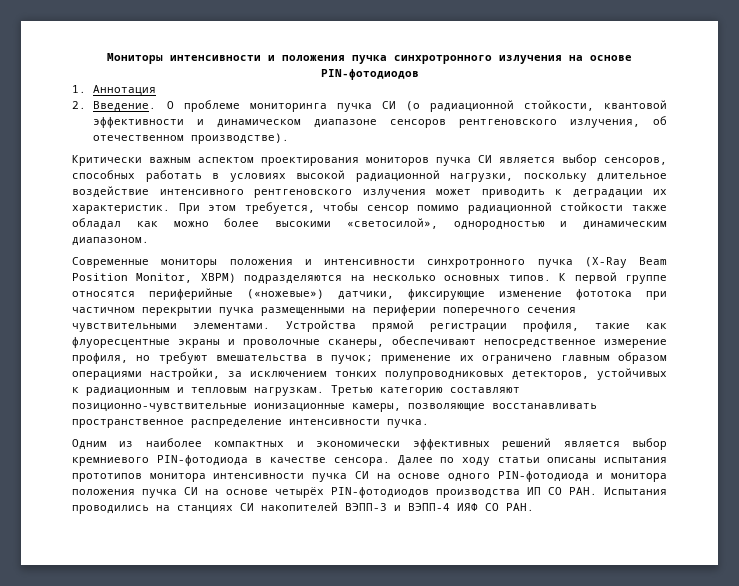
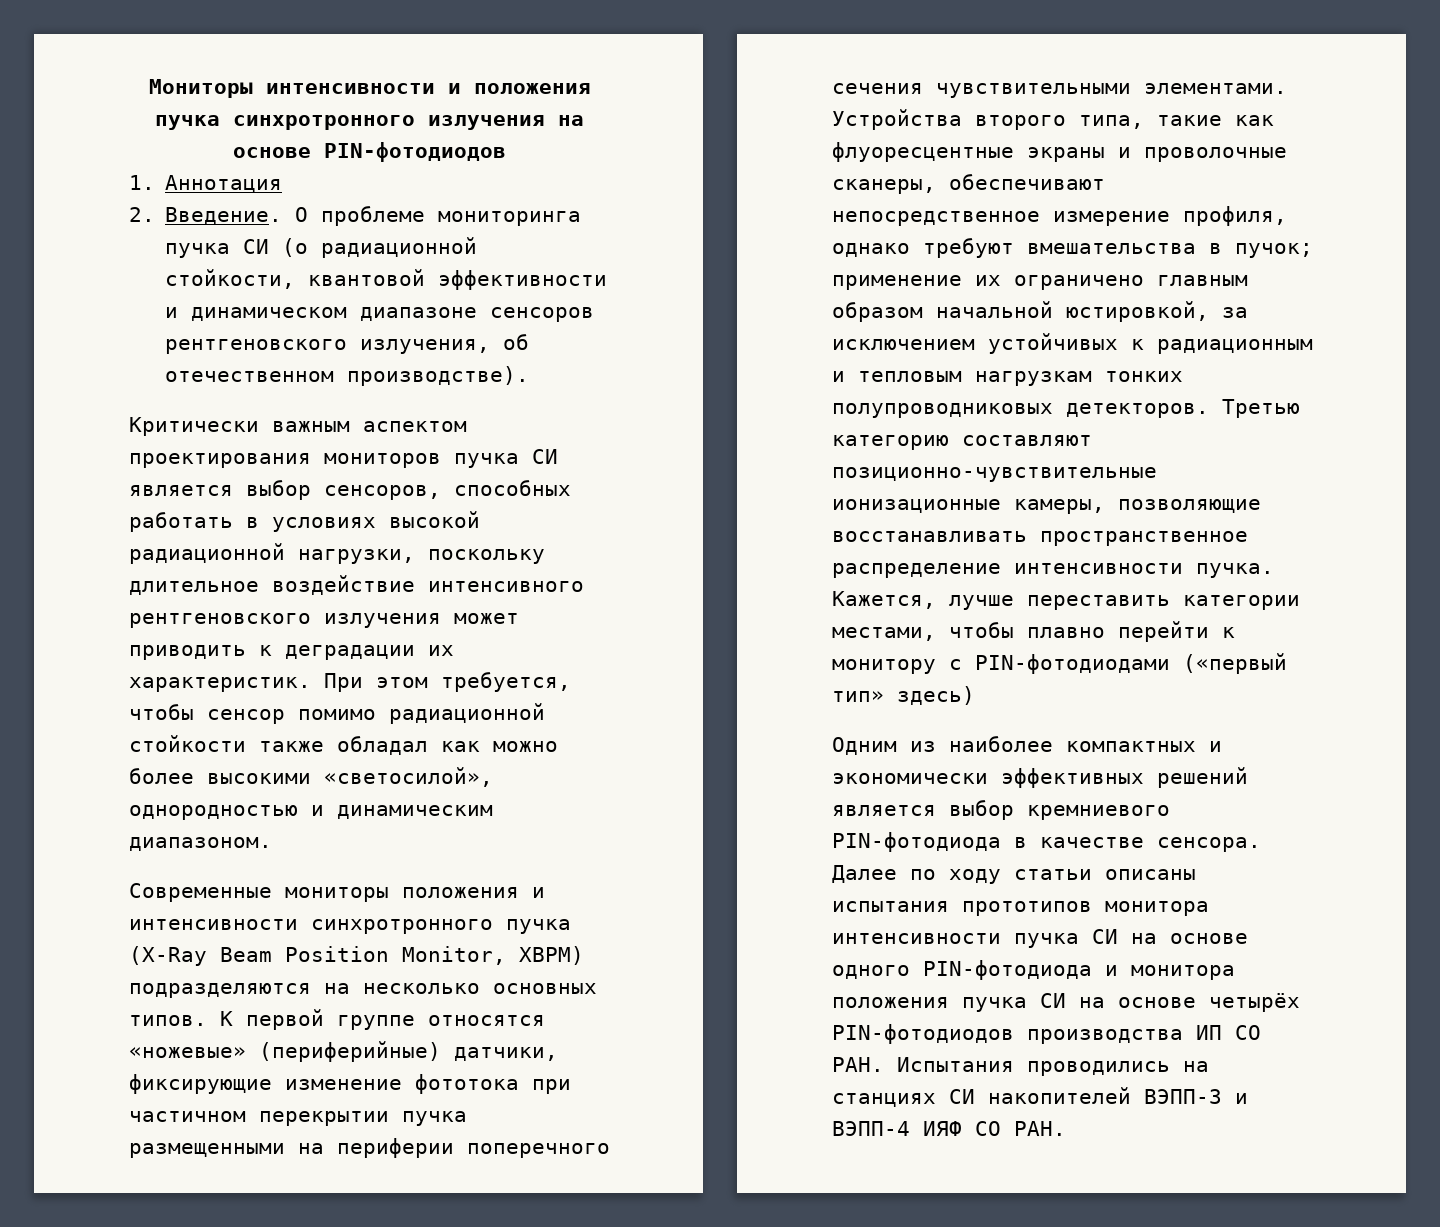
- К первой группе относятся периферийные («ножевые») датчики, фиксирующие изменение фототока при частичном перекрытии пучка размещенными на периферии поперечного сечения чувствительными элементами.
+ К первой группе относятся «ножевые» (периферийные) датчики, фиксирующие изменение фототока при частичном перекрытии пучка размещенными на периферии поперечного сечения чувствительными элементами.
- Устройства прямой регистрации профиля, такие как флуоресцентные экраны и проволочные сканеры, обеспечивают непосредственное измерение профиля, но требуют вмешательства в пучок; применение их ограничено главным образом операциями настройки, за исключением тонких полупроводниковых детекторов, устойчивых к радиационным и тепловым нагрузкам.
+ Устройства второго типа, такие как флуоресцентные экраны и проволочные сканеры, обеспечивают непосредственное измерение профиля, однако требуют вмешательства в пучок; применение их ограничено главным образом начальной юстировкой, за исключением устойчивых к радиационным и тепловым нагрузкам тонких полупроводниковых детекторов.
+ Кажется, лучше переставить категории местами, чтобы плавно перейти к монитору с PIN-фотодиодами («первый тип» здесь)

